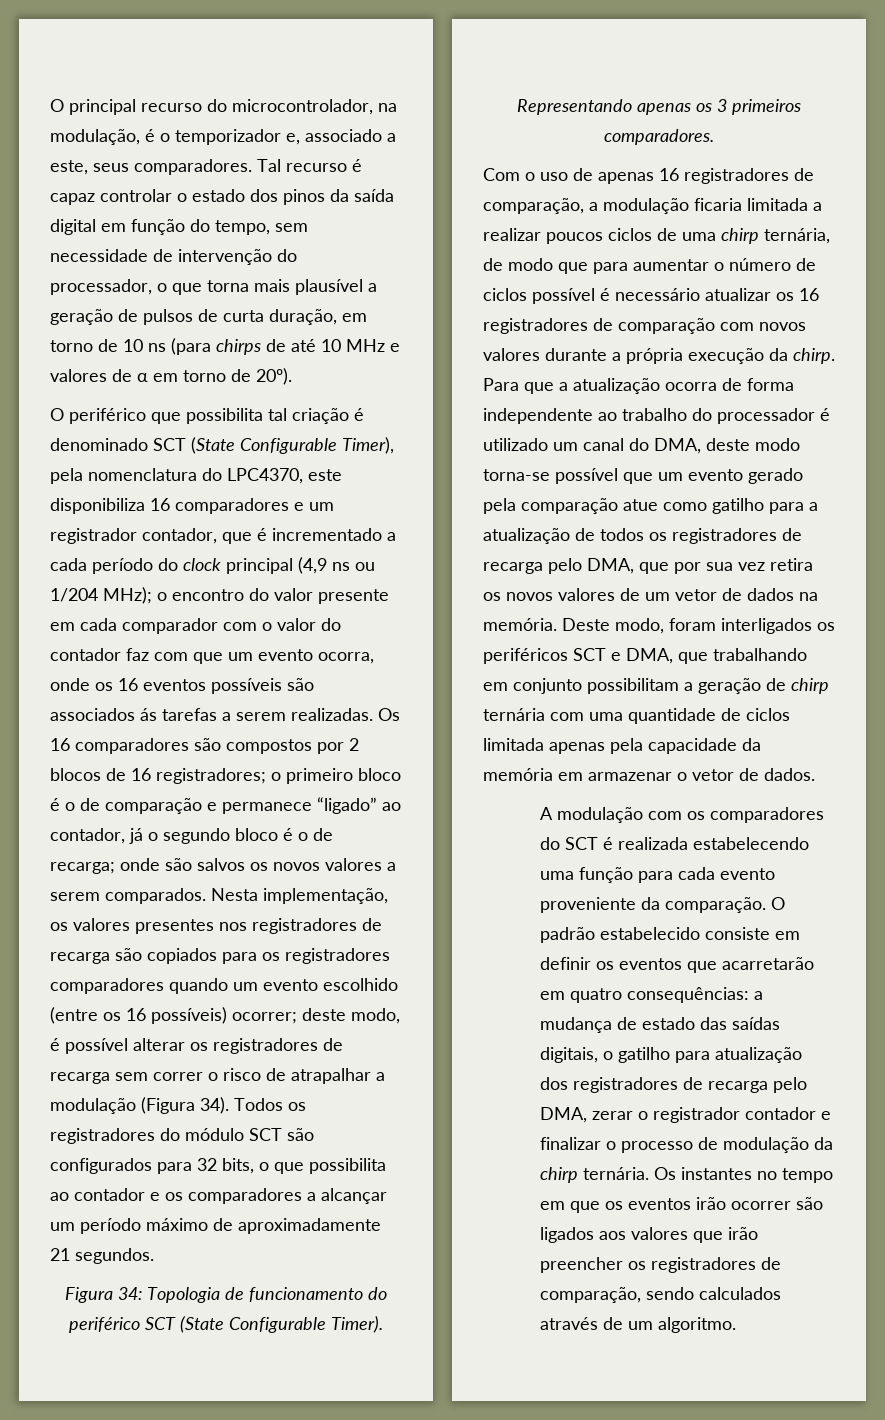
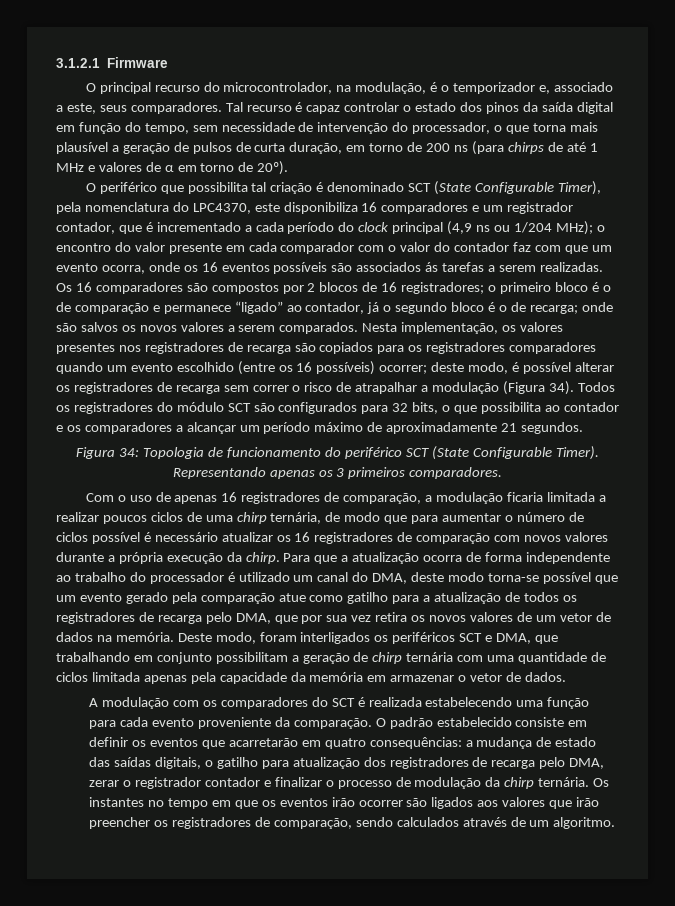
+ 3.1.2.1 Firmware
- Tal recurso é capaz controlar o estado dos pinos da saída digital em função do tempo, sem necessidade de intervenção do processador, o que torna mais plausível a geração de pulsos de curta duração, em torno de 10 ns (para chirps de até 10 MHz e valores de α em torno de 20º).
+ Tal recurso é capaz controlar o estado dos pinos da saída digital em função do tempo, sem necessidade de intervenção do processador, o que torna mais plausível a geração de pulsos de curta duração, em torno de 200 ns (para chirps de até 1 MHz e valores de α em torno de 20º).

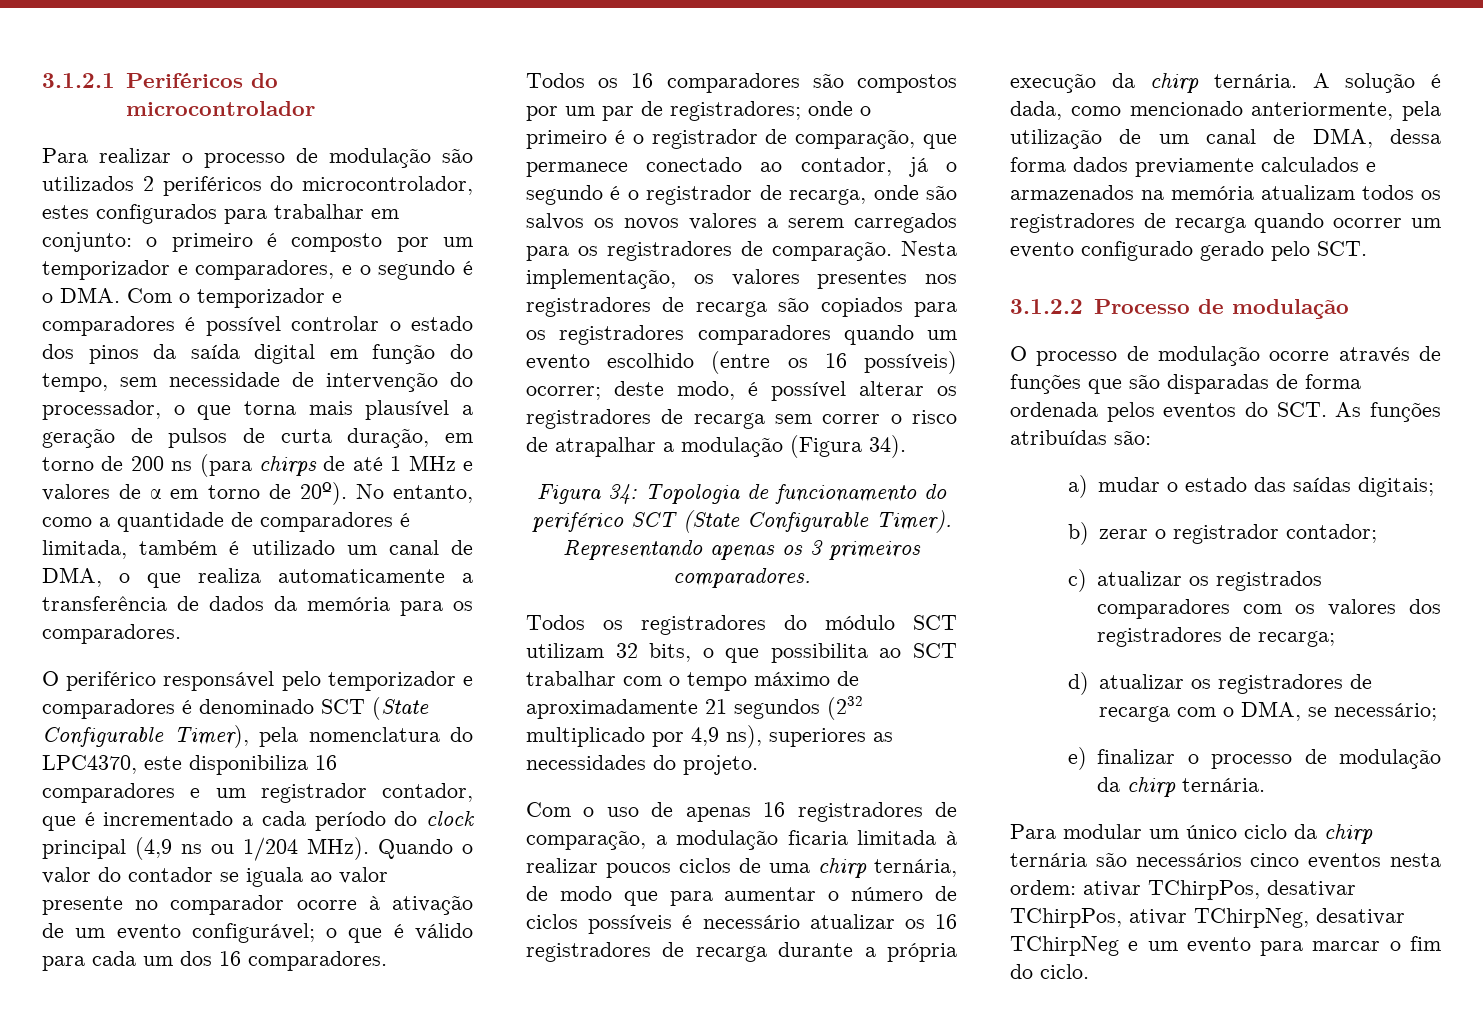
- 3.1.2.1 Firmware
- O principal recurso do microcontrolador, na modulação, é o temporizador e, associado a este, seus comparadores. Tal recurso é capaz controlar o estado dos pinos da saída digital em função do tempo, sem necessidade de intervenção do processador, o que torna mais plausível a geração de pulsos de curta duração, em torno de 200 ns (para chirps de até 1 MHz e valores de α em torno de 20º).
- O periférico que possibilita tal criação é denominado SCT (State Configurable Timer), pela nomenclatura do LPC4370, este disponibiliza 16 comparadores e um registrador contador, que é incrementado a cada período do clock principal (4,9 ns ou 1/204 MHz); o encontro do valor presente em cada comparador com o valor do contador faz com que um evento ocorra, onde os 16 eventos possíveis são associados ás tarefas a serem realizadas. Os 16 comparadores são compostos por 2 blocos de 16 registradores; o primeiro bloco é o de comparação e permanece “ligado” ao contador, já o segundo bloco é o de recarga; onde são salvos os novos valores a serem comparados.
+ 3.1.2.1 Periféricos do microcontrolador
+ Para realizar o processo de modulação são utilizados 2 periféricos do microcontrolador, estes configurados para trabalhar em conjunto: o primeiro é composto por um temporizador e comparadores, e o segundo é o DMA. Com o temporizador e comparadores é possível controlar o estado dos pinos da saída digital em função do tempo, sem necessidade de intervenção do processador, o que torna mais plausível a geração de pulsos de curta duração, em torno de 200 ns (para chirps de até 1 MHz e valores de α em torno de 20º). No entanto, como a quantidade de comparadores é limitada, também é utilizado um canal de DMA, o que realiza automaticamente a transferência de dados da memória para os comparadores.
+ O periférico responsável pelo temporizador e comparadores é denominado SCT (State Configurable Timer), pela nomenclatura do LPC4370, este disponibiliza 16 comparadores e um registrador contador, que é incrementado a cada período do clock principal (4,9 ns ou 1/204 MHz). Quando o valor do contador se iguala ao valor presente no comparador ocorre à ativação de um evento configurável; o que é válido para cada um dos 16 comparadores.
+ Todos os 16 comparadores são compostos por um par de registradores; onde o primeiro é o registrador de comparação, que permanece conectado ao contador, já o segundo é o registrador de recarga, onde são salvos os novos valores a serem carregados para os registradores de comparação.
- Todos os registradores do módulo SCT são configurados para 32 bits, o que possibilita ao contador e os comparadores a alcançar um período máximo de aproximadamente 21 segundos.
+ Todos os registradores do módulo SCT utilizam 32 bits, o que possibilita ao SCT trabalhar com o tempo máximo de aproximadamente 21 segundos (232 multiplicado por 4,9 ns), superiores as necessidades do projeto.
- Com o uso de apenas 16 registradores de comparação, a modulação ficaria limitada a realizar poucos ciclos de uma chirp ternária, de modo que para aumentar o número de ciclos possível é necessário atualizar os 16 registradores de comparação com novos valores durante a própria execução da chirp. Para que a atualização ocorra de forma independente ao trabalho do processador é utilizado um canal do DMA, deste modo torna-se possível que um evento gerado pela comparação atue como gatilho para a atualização de todos os registradores de recarga pelo DMA, que por sua vez retira os novos valores de um vetor de dados na memória. Deste modo, foram interligados os periféricos SCT e DMA, que trabalhando em conjunto possibilitam a geração de chirp ternária com uma quantidade de ciclos limitada apenas pela capacidade da memória em armazenar o vetor de dados.
- A modulação com os comparadores do SCT é realizada estabelecendo uma função para cada evento proveniente da comparação. O padrão estabelecido consiste em definir os eventos que acarretarão em quatro consequências: a mudança de estado das saídas digitais, o gatilho para atualização dos registradores de recarga pelo DMA, zerar o registrador contador e finalizar o processo de modulação da chirp ternária. Os instantes no tempo em que os eventos irão ocorrer são ligados aos valores que irão preencher os registradores de comparação, sendo calculados através de um algoritmo.
+ Com o uso de apenas 16 registradores de comparação, a modulação ficaria limitada à realizar poucos ciclos de uma chirp ternária, de modo que para aumentar o número de ciclos possíveis é necessário atualizar os 16 registradores de recarga durante a própria execução da chirp ternária. A solução é dada, como mencionado anteriormente, pela utilização de um canal de DMA, dessa forma dados previamente calculados e armazenados na memória atualizam todos os registradores de recarga quando ocorrer um evento configurado gerado pelo SCT.
+ 3.1.2.2 Processo de modulação
+ O processo de modulação ocorre através de funções que são disparadas de forma ordenada pelos eventos do SCT. As funções atribuídas são:
+ a) mudar o estado das saídas digitais;
+ b) zerar o registrador contador;
+ c) atualizar os registrados comparadores com os valores dos registradores de recarga;
+ d) atualizar os registradores de recarga com o DMA, se necessário;
+ e) finalizar o processo de modulação da chirp ternária.
+ Para modular um único ciclo da chirp ternária são necessários cinco eventos nesta ordem: ativar TChirpPos, desativar TChirpPos, ativar TChirpNeg, desativar TChirpNeg e um evento para marcar o fim do ciclo.

